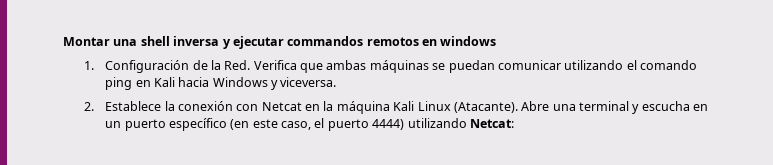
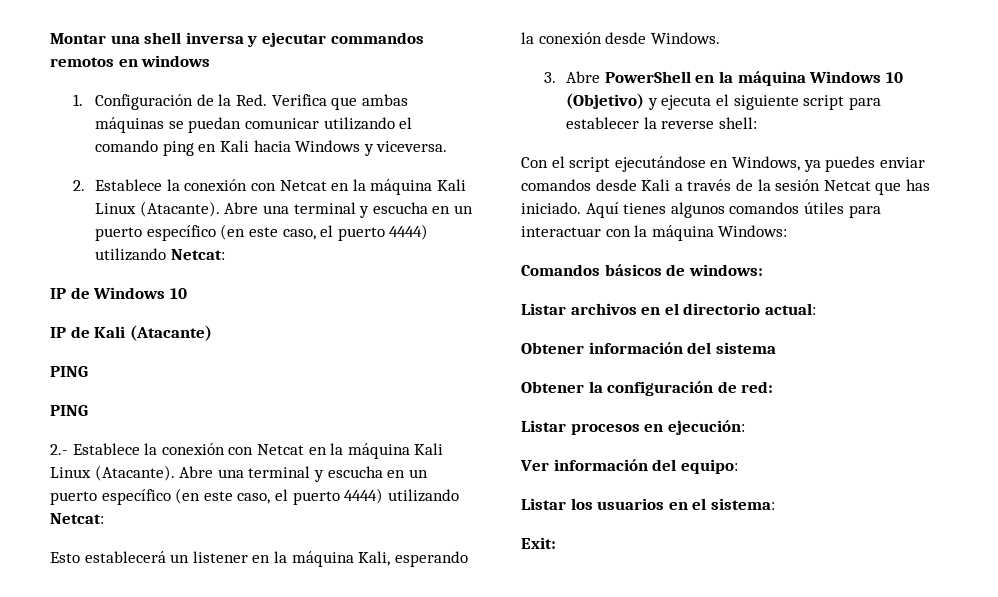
+ IP de Windows 10
+ IP de Kali (Atacante)
+ PING
+ PING
+ 2.- Establece la conexión con Netcat en la máquina Kali Linux (Atacante). Abre una terminal y escucha en un puerto específico (en este caso, el puerto 4444) utilizando Netcat:
+ Esto establecerá un listener en la máquina Kali, esperando la conexión desde Windows.
+ 3. Abre PowerShell en la máquina Windows 10 (Objetivo) y ejecuta el siguiente script para establecer la reverse shell:
+ Con el script ejecutándose en Windows, ya puedes enviar comandos desde Kali a través de la sesión Netcat que has iniciado. Aquí tienes algunos comandos útiles para interactuar con la máquina Windows:
+ Comandos básicos de windows:
+ Listar archivos en el directorio actual:
+ Obtener información del sistema
+ Obtener la configuración de red:
+ Listar procesos en ejecución:
+ Ver información del equipo:
+ Listar los usuarios en el sistema:
+ Exit:

